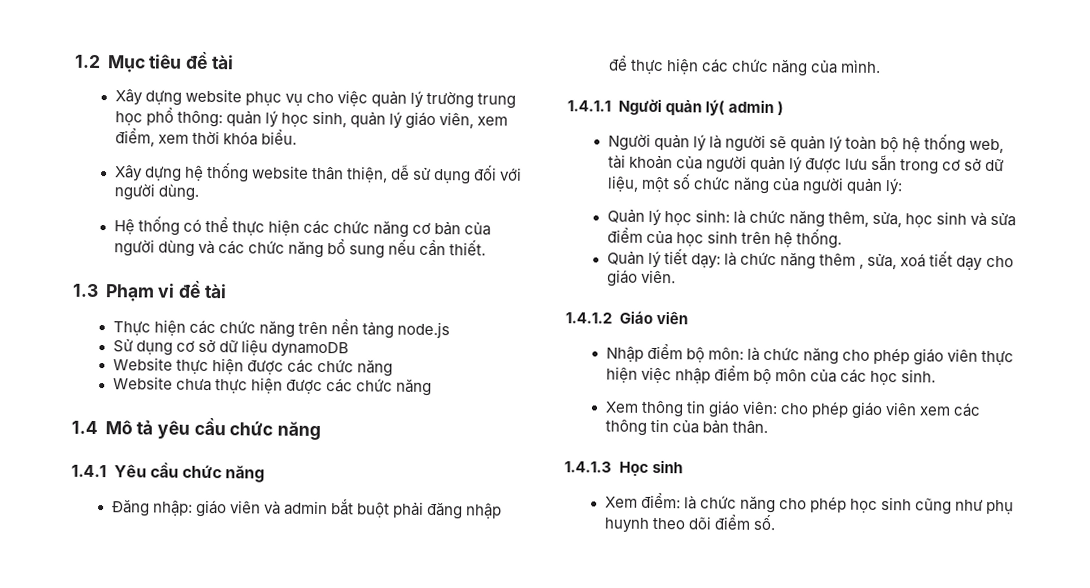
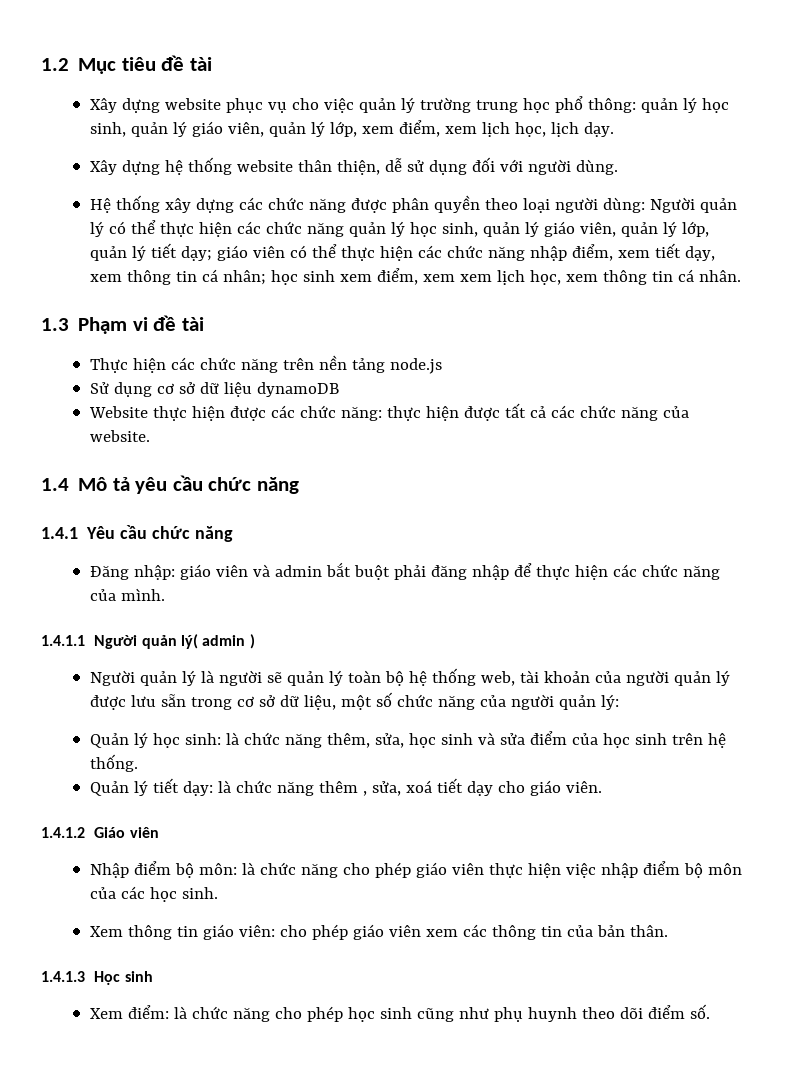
- Xây dựng website phục vụ cho việc quản lý trường trung học phổ thông: quản lý học sinh, quản lý giáo viên, xem điểm, xem thời khóa biểu.
+ Xây dựng website phục vụ cho việc quản lý trường trung học phổ thông: quản lý học sinh, quản lý giáo viên, quản lý lớp, xem điểm, xem lịch học, lịch dạy.
- Hệ thống có thể thực hiện các chức năng cơ bản của người dùng và các chức năng bổ sung nếu cần thiết.
+ Hệ thống xây dựng các chức năng được phân quyền theo loại người dùng: Người quản lý có thể thực hiện các chức năng quản lý học sinh, quản lý giáo viên, quản lý lớp, quản lý tiết dạy; giáo viên có thể thực hiện các chức năng nhập điểm, xem tiết dạy, xem thông tin cá nhân; học sinh xem điểm, xem xem lịch học, xem thông tin cá nhân.
- Website thực hiện được các chức năng
- Website chưa thực hiện được các chức năng
+ Website thực hiện được các chức năng: thực hiện được tất cả các chức năng của website.

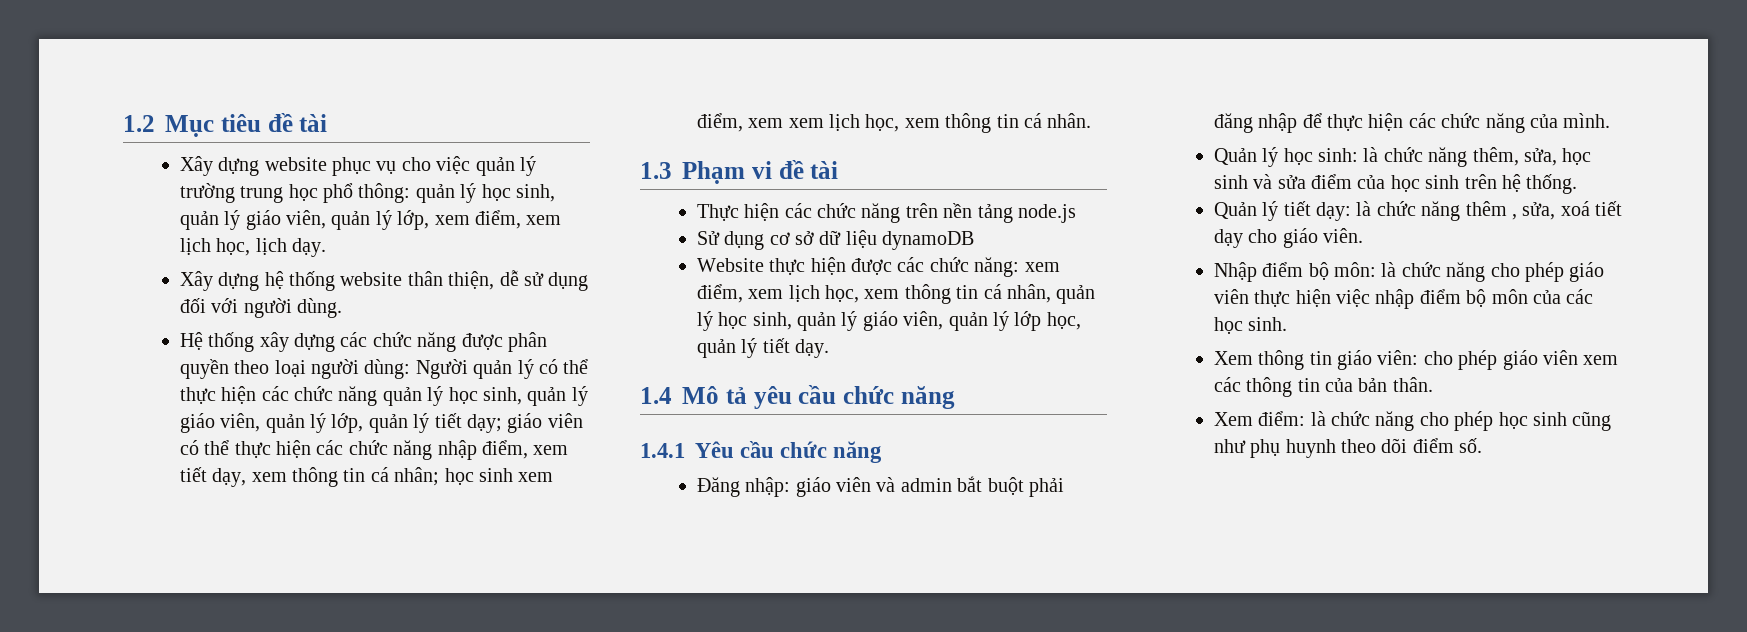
- Website thực hiện được các chức năng: thực hiện được tất cả các chức năng của website.
+ Website thực hiện được các chức năng: xem điểm, xem lịch học, xem thông tin cá nhân, quản lý học sinh, quản lý giáo viên, quản lý lớp học, quản lý tiết dạy.
- 1.4.1.1 Người quản lý( admin )
- Người quản lý là người sẽ quản lý toàn bộ hệ thống web, tài khoản của người quản lý được lưu sẵn trong cơ sở dữ liệu, một số chức năng của người quản lý:
- 1.4.1.2 Giáo viên
- 1.4.1.3 Học sinh

